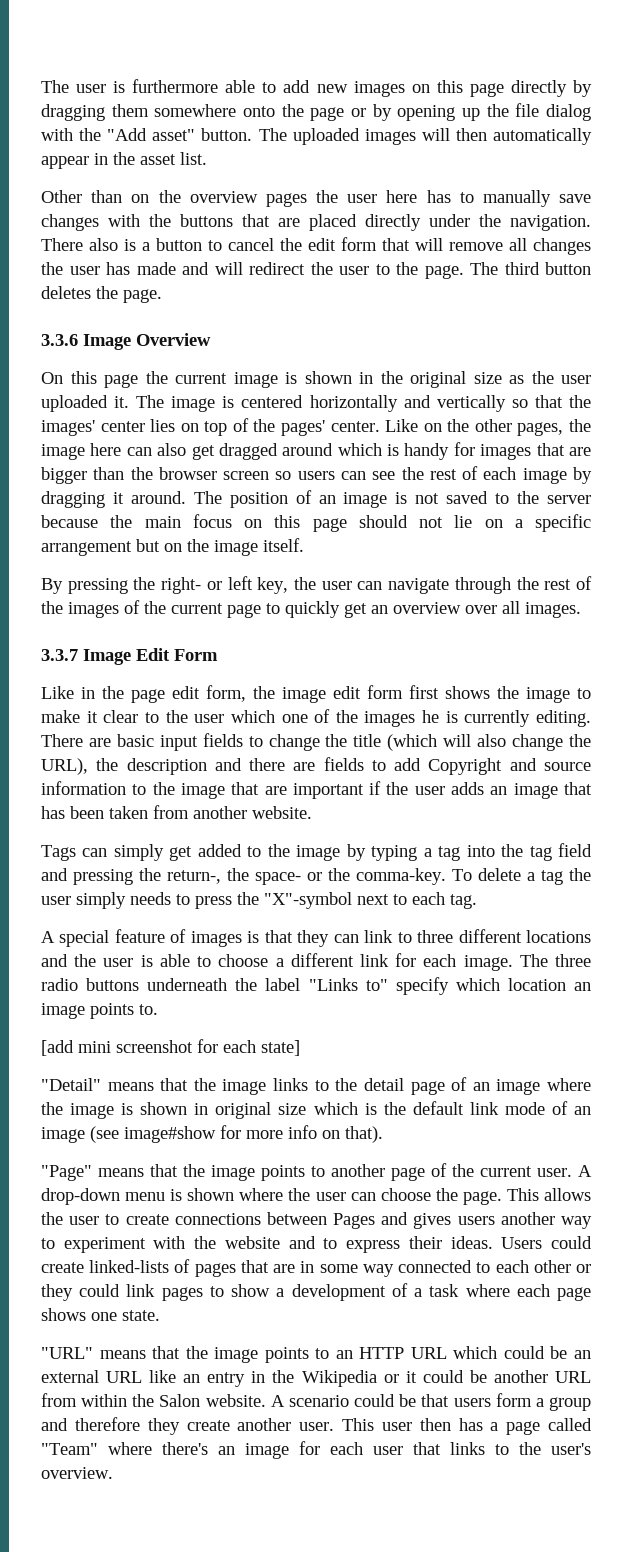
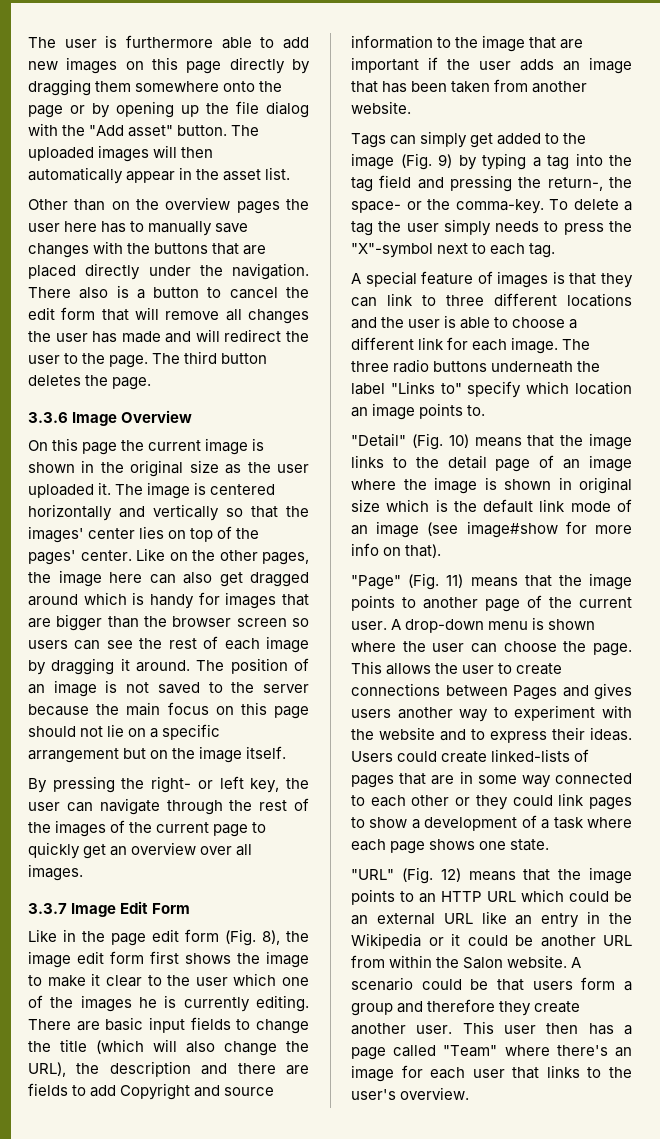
- Like in the page edit form, the image edit form first shows the image to make it clear to the user which one of the images he is currently editing.
+ Like in the page edit form (Fig. 8), the image edit form first shows the image to make it clear to the user which one of the images he is currently editing.
- Tags can simply get added to the image by typing a tag into the tag field and pressing the return-, the space- or the comma-key.
+ Tags can simply get added to the image (Fig. 9) by typing a tag into the tag field and pressing the return-, the space- or the comma-key.
- [add mini screenshot for each state]
- "Detail" means that the image links to the detail page of an image where the image is shown in original size which is the default link mode of an image (see image#show for more info on that).
+ "Detail" (Fig. 10) means that the image links to the detail page of an image where the image is shown in original size which is the default link mode of an image (see image#show for more info on that).
- "Page" means that the image points to another page of the current user.
+ "Page" (Fig. 11) means that the image points to another page of the current user.
- "URL" means that the image points to an HTTP URL which could be an external URL like an entry in the Wikipedia or it could be another URL from within the Salon website.
+ "URL" (Fig. 12) means that the image points to an HTTP URL which could be an external URL like an entry in the Wikipedia or it could be another URL from within the Salon website.

